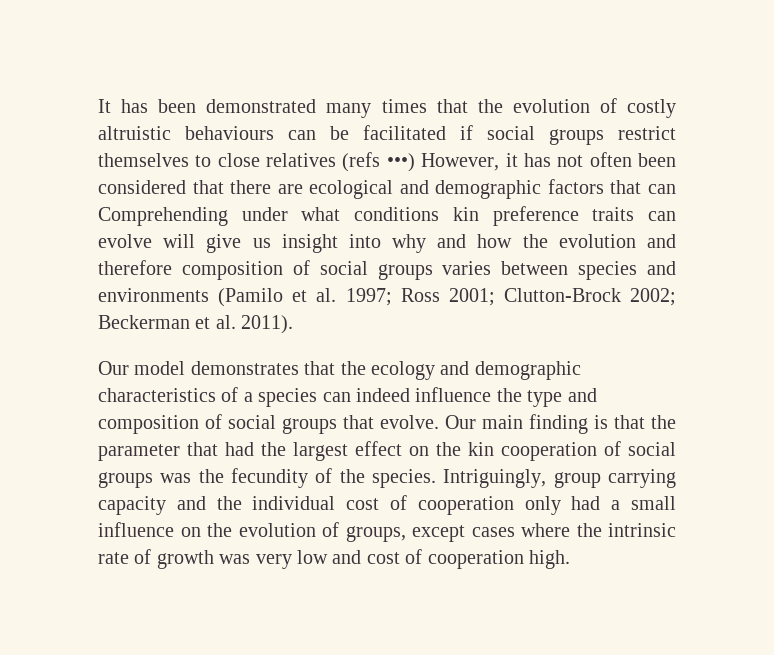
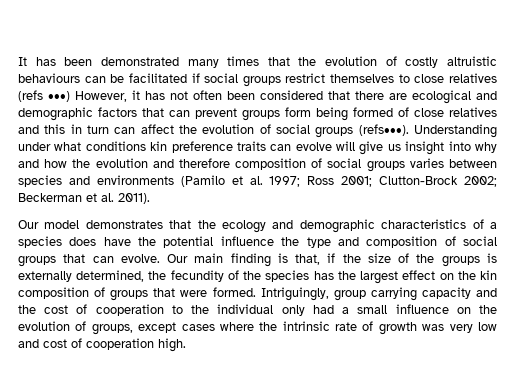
- It has been demonstrated many times that the evolution of costly altruistic behaviours can be facilitated if social groups restrict themselves to close relatives (refs •••) However, it has not often been considered that there are ecological and demographic factors that can Comprehending under what conditions kin preference traits can evolve will give us insight into why and how the evolution and therefore composition of social groups varies between species and environments (Pamilo et al. 1997;
+ It has been demonstrated many times that the evolution of costly altruistic behaviours can be facilitated if social groups restrict themselves to close relatives (refs •••) However, it has not often been considered that there are ecological and demographic factors that can prevent groups form being formed of close relatives and this in turn can affect the evolution of social groups (refs•••). Understanding under what conditions kin preference traits can evolve will give us insight into why and how the evolution and therefore composition of social groups varies between species and environments (Pamilo et al. 1997;
- Our model demonstrates that the ecology and demographic characteristics of a species can indeed influence the type and composition of social groups that evolve.
+ Our model demonstrates that the ecology and demographic characteristics of a species does have the potential influence the type and composition of social groups that can evolve.
- Our main finding is that the parameter that had the largest effect on the kin cooperation of social groups was the fecundity of the species.
+ Our main finding is that, if the size of the groups is externally determined, the fecundity of the species has the largest effect on the kin composition of groups that were formed.
- Intriguingly, group carrying capacity and the individual cost of cooperation only had a small influence on the evolution of groups, except cases where the intrinsic rate of growth was very low and cost of cooperation high.
+ Intriguingly, group carrying capacity and the cost of cooperation to the individual only had a small influence on the evolution of groups, except cases where the intrinsic rate of growth was very low and cost of cooperation high.

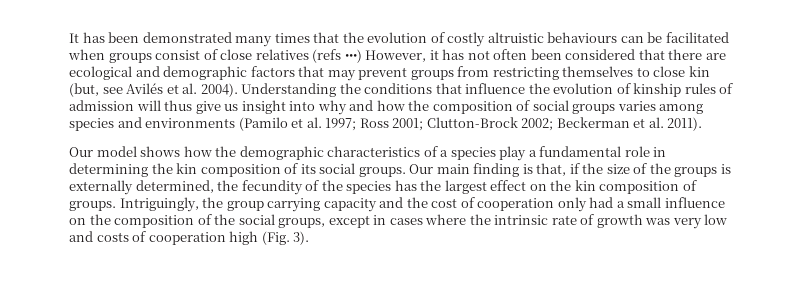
- It has been demonstrated many times that the evolution of costly altruistic behaviours can be facilitated if social groups restrict themselves to close relatives (refs •••) However, it has not often been considered that there are ecological and demographic factors that can prevent groups form being formed of close relatives and this in turn can affect the evolution of social groups (refs•••). Understanding under what conditions kin preference traits can evolve will give us insight into why and how the evolution and therefore composition of social groups varies between species and environments (Pamilo et al. 1997;
+ It has been demonstrated many times that the evolution of costly altruistic behaviours can be facilitated when groups consist of close relatives (refs •••) However, it has not often been considered that there are ecological and demographic factors that may prevent groups from restricting themselves to close kin (but, see Avilés et al. 2004). Understanding the conditions that influence the evolution of kinship rules of admission will thus give us insight into why and how the composition of social groups varies among species and environments (Pamilo et al. 1997;
- Our model demonstrates that the ecology and demographic characteristics of a species does have the potential influence the type and composition of social groups that can evolve.
+ Our model shows how the demographic characteristics of a species play a fundamental role in determining the kin composition of its social groups.
- Our main finding is that, if the size of the groups is externally determined, the fecundity of the species has the largest effect on the kin composition of groups that were formed. Intriguingly, group carrying capacity and the cost of cooperation to the individual only had a small influence on the evolution of groups, except cases where the intrinsic rate of growth was very low and cost of cooperation high.
+ Our main finding is that, if the size of the groups is externally determined, the fecundity of the species has the largest effect on the kin composition of groups. Intriguingly, the group carrying capacity and the cost of cooperation only had a small influence on the composition of the social groups, except in cases where the intrinsic rate of growth was very low and costs of cooperation high (Fig. 3).

